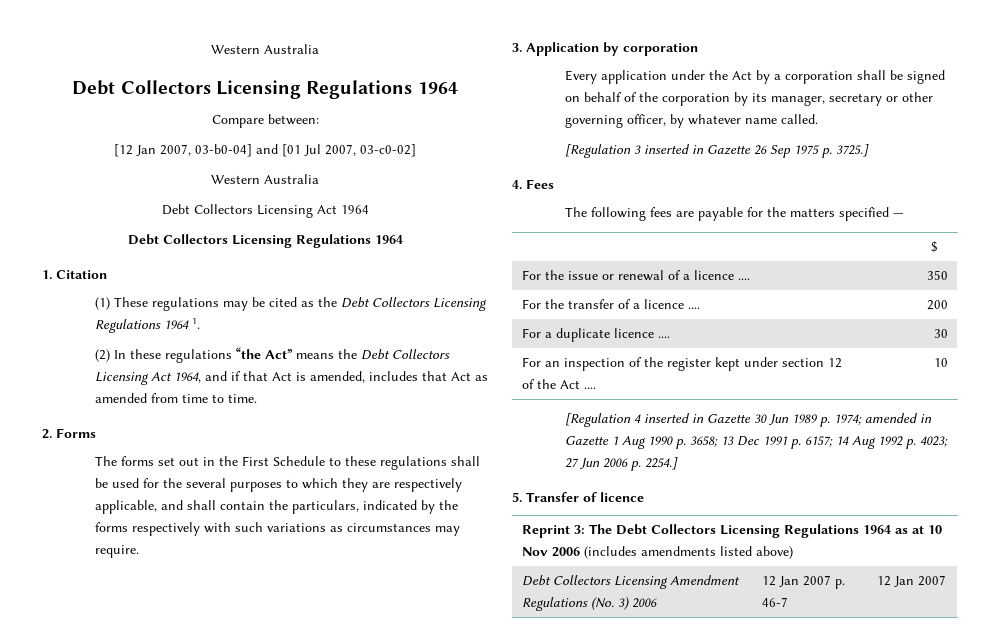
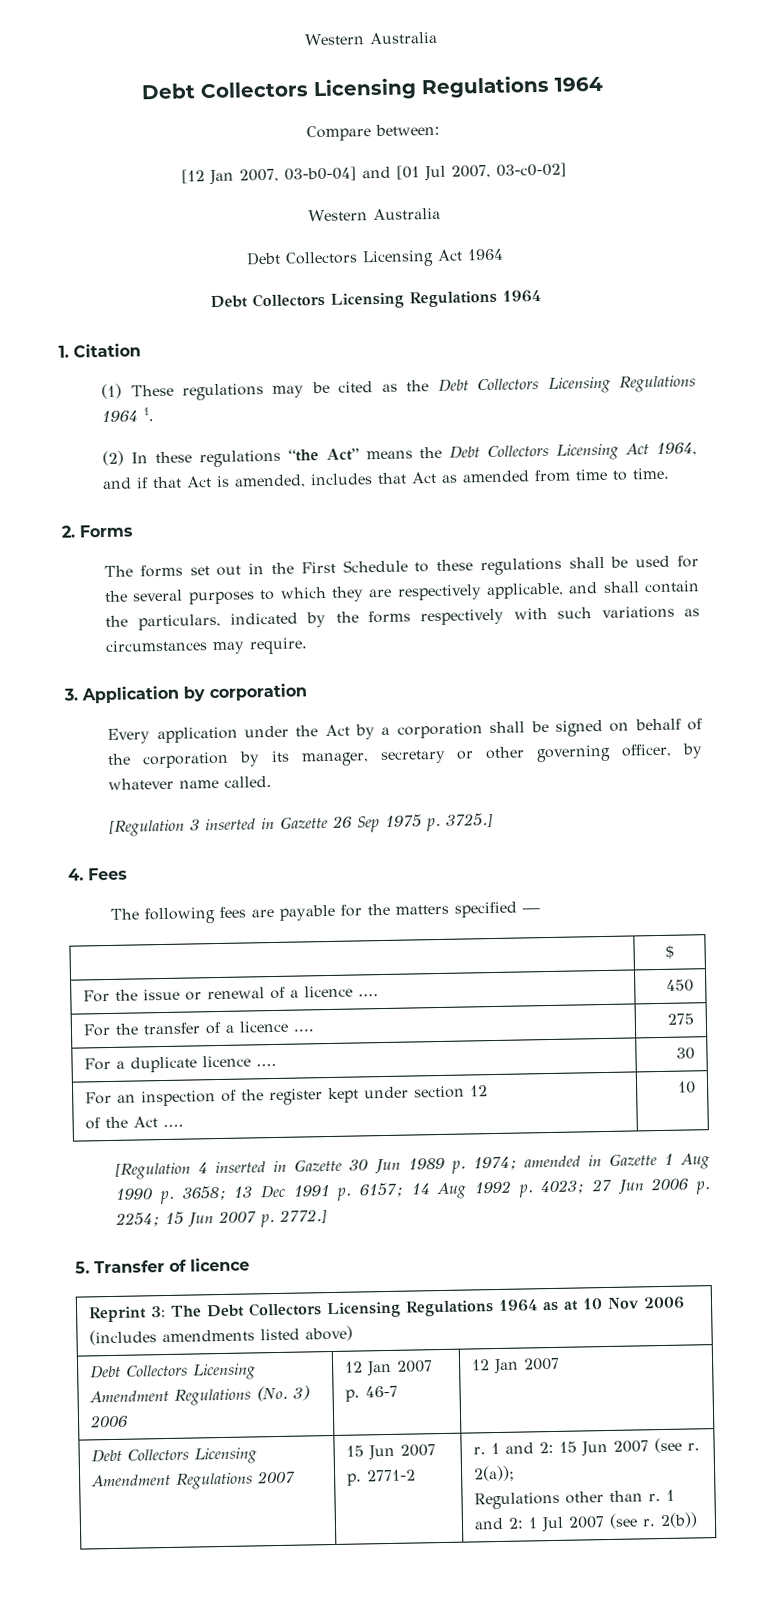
- For the issue or renewal of a licence .... | 350
+ For the issue or renewal of a licence .... | 450
- For the transfer of a licence .... | 200
+ For the transfer of a licence .... | 275
- [Regulation 4 inserted in Gazette 30 Jun 1989 p. 1974; amended in Gazette 1 Aug 1990 p. 3658; 13 Dec 1991 p. 6157; 14 Aug 1992 p. 4023; 27 Jun 2006 p. 2254.]
+ [Regulation 4 inserted in Gazette 30 Jun 1989 p. 1974; amended in Gazette 1 Aug 1990 p. 3658; 13 Dec 1991 p. 6157; 14 Aug 1992 p. 4023; 27 Jun 2006 p. 2254; 15 Jun 2007 p. 2772.]
+ Debt Collectors Licensing Amendment Regulations 2007 | 15 Jun 2007 p. 2771-2 | r. 1 and 2: 15 Jun 2007 (see r. 2(a));
+ Regulations other than r. 1 and 2: 1 Jul 2007 (see r. 2(b))

